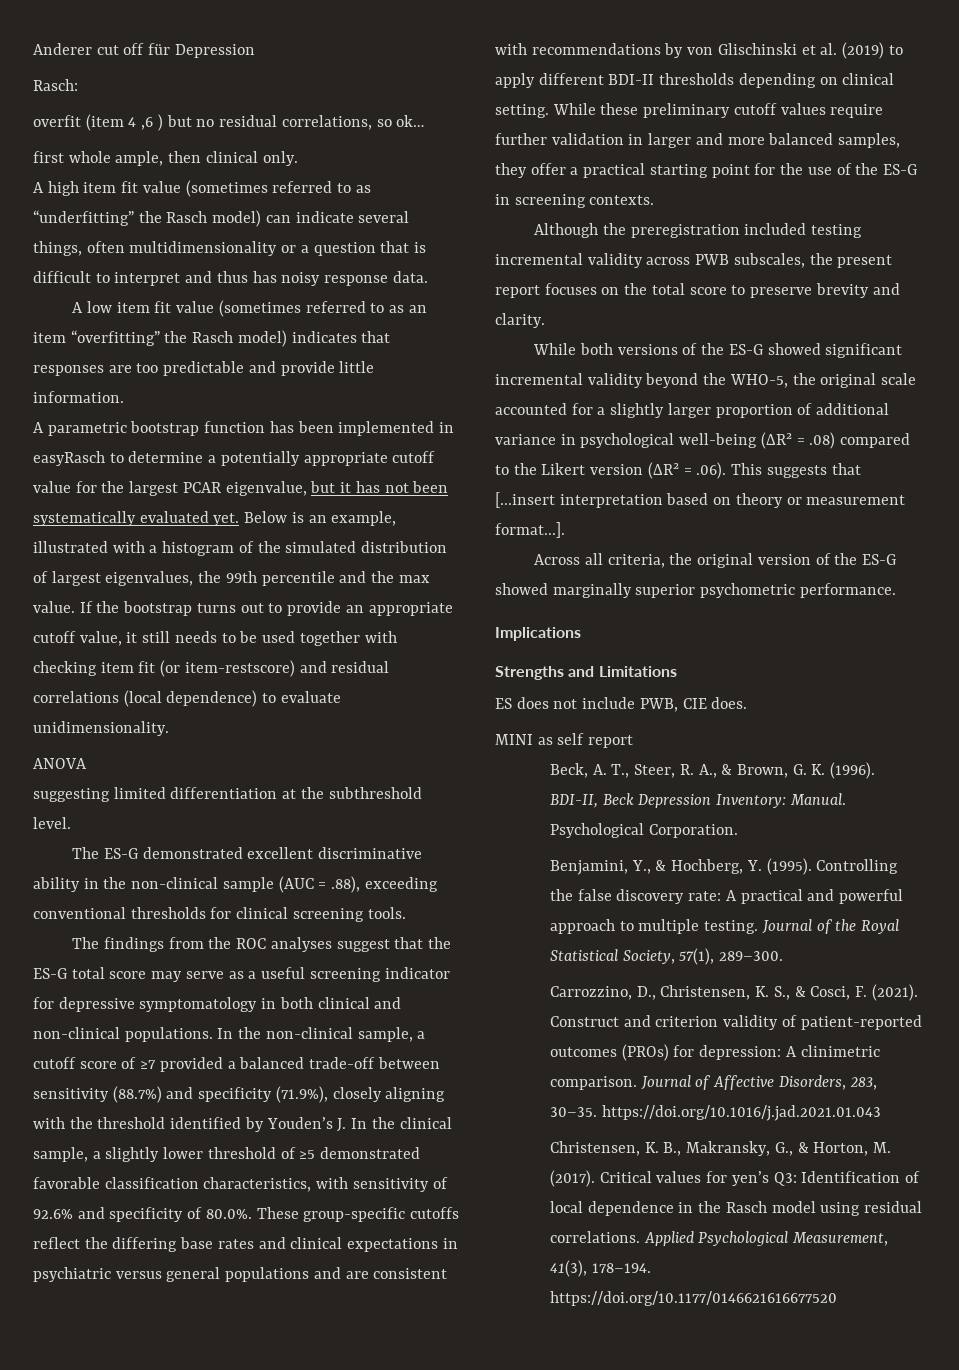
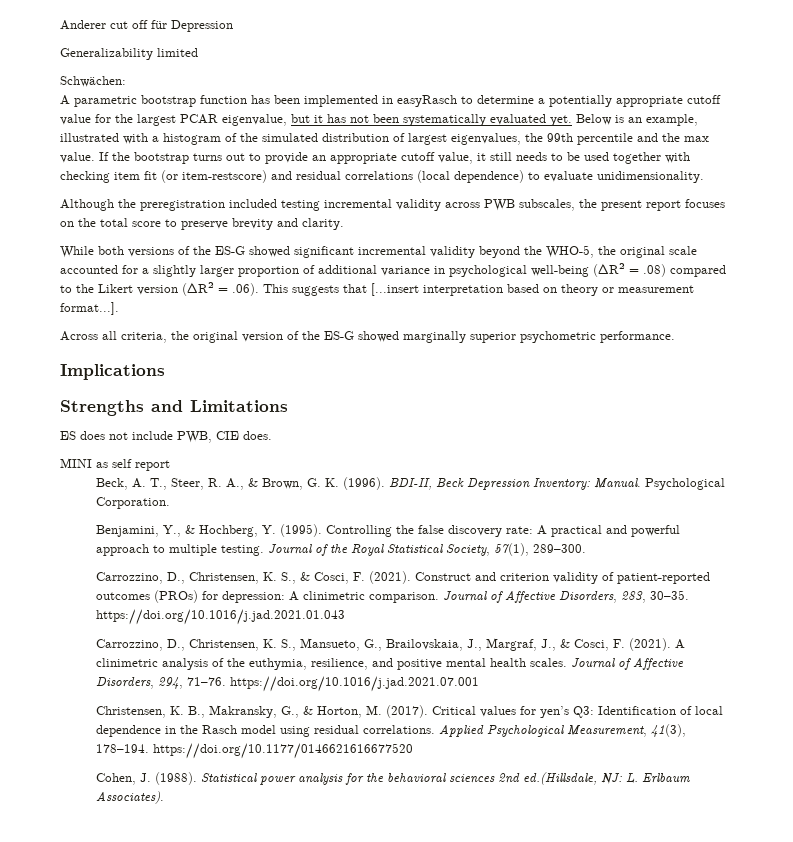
- Rasch:
- overfit (item 4 ,6 ) but no residual correlations, so ok…
- first whole ample, then clinical only.
- A high item fit value (sometimes referred to as “underfitting” the Rasch model) can indicate several things, often multidimensionality or a question that is difficult to interpret and thus has noisy response data.
- A low item fit value (sometimes referred to as an item “overfitting” the Rasch model) indicates that responses are too predictable and provide little information.
+ Generalizability limited
+ Schwächen:
- ANOVA
- suggesting limited differentiation at the subthreshold level.
- The ES-G demonstrated excellent discriminative ability in the non-clinical sample (AUC = .88), exceeding conventional thresholds for clinical screening tools.
- The findings from the ROC analyses suggest that the ES-G total score may serve as a useful screening indicator for depressive symptomatology in both clinical and non-clinical populations. In the non-clinical sample, a cutoff score of ≥7 provided a balanced trade-off between sensitivity (88.7%) and specificity (71.9%), closely aligning with the threshold identified by Youden’s J. In the clinical sample, a slightly lower threshold of ≥5 demonstrated favorable classification characteristics, with sensitivity of 92.6% and specificity of 80.0%. These group-specific cutoffs reflect the differing base rates and clinical expectations in psychiatric versus general populations and are consistent with recommendations by von Glischinski et al. (2019) to apply different BDI-II thresholds depending on clinical setting. While these preliminary cutoff values require further validation in larger and more balanced samples, they offer a practical starting point for the use of the ES-G in screening contexts.
+ Carrozzino, D., Christensen, K. S., Mansueto, G., Brailovskaia, J., Margraf, J., & Cosci, F. (2021). A clinimetric analysis of the euthymia, resilience, and positive mental health scales. Journal of Affective Disorders, 294, 71–76. https://doi.org/10.1016/j.jad.2021.07.001
+ Cohen, J. (1988). Statistical power analysis for the behavioral sciences 2nd ed.(Hillsdale, NJ: L. Erlbaum Associates).

